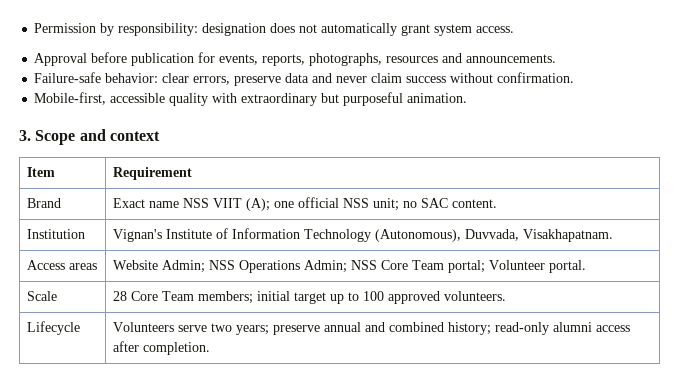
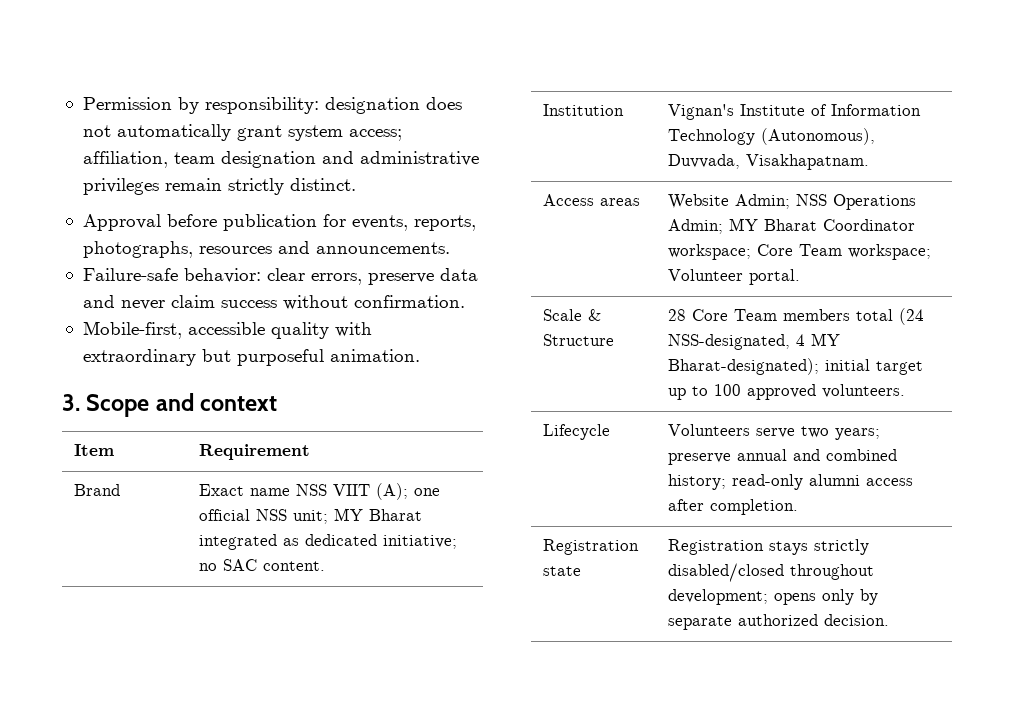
- Permission by responsibility: designation does not automatically grant system access.
+ Permission by responsibility: designation does not automatically grant system access; affiliation, team designation and administrative privileges remain strictly distinct.
- Brand | Exact name NSS VIIT (A); one official NSS unit; no SAC content.
+ Brand | Exact name NSS VIIT (A); one official NSS unit; MY Bharat integrated as dedicated initiative; no SAC content.
- Access areas | Website Admin; NSS Operations Admin; NSS Core Team portal; Volunteer portal.
+ Access areas | Website Admin; NSS Operations Admin; MY Bharat Coordinator workspace; Core Team workspace; Volunteer portal.
- Scale | 28 Core Team members; initial target up to 100 approved volunteers.
+ Scale & Structure | 28 Core Team members total (24 NSS-designated, 4 MY Bharat-designated); initial target up to 100 approved volunteers.
+ Registration state | Registration stays strictly disabled/closed throughout development; opens only by separate authorized decision.

